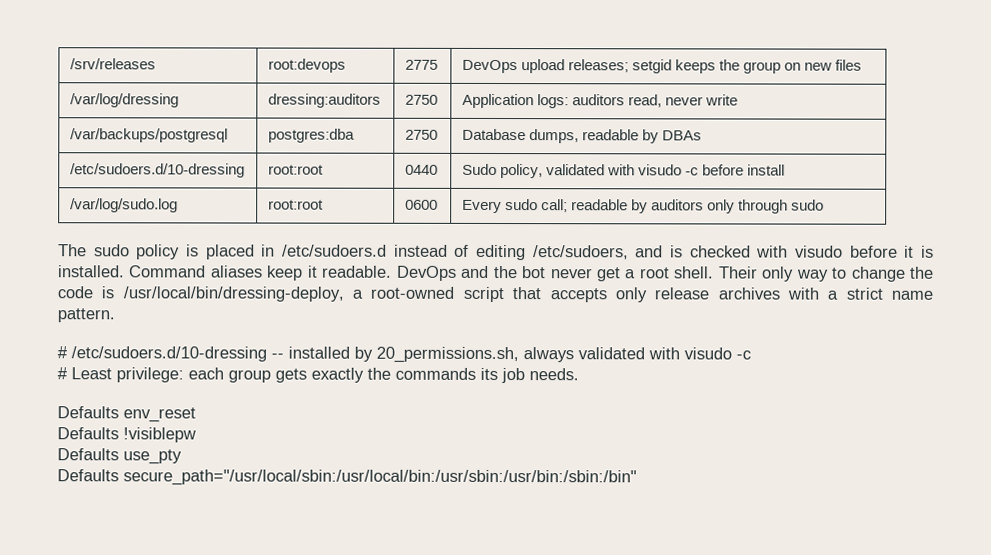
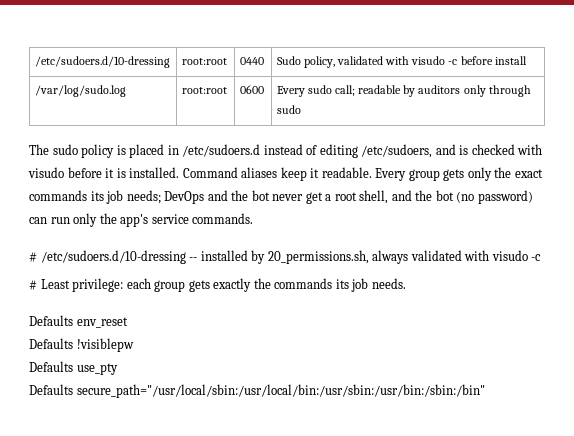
- /srv/releases | root:devops | 2775 | DevOps upload releases; setgid keeps the group on new files
- /var/log/dressing | dressing:auditors | 2750 | Application logs: auditors read, never write
- /var/backups/postgresql | postgres:dba | 2750 | Database dumps, readable by DBAs
- DevOps and the bot never get a root shell. Their only way to change the code is /usr/local/bin/dressing-deploy, a root-owned script that accepts only release archives with a strict name pattern.
+ Every group gets only the exact commands its job needs; DevOps and the bot never get a root shell, and the bot (no password) can run only the app's service commands.

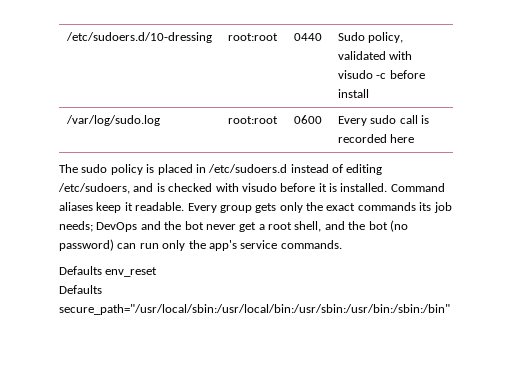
- /var/log/sudo.log | root:root | 0600 | Every sudo call; readable by auditors only through sudo
+ /var/log/sudo.log | root:root | 0600 | Every sudo call is recorded here
- # /etc/sudoers.d/10-dressing -- installed by 20_permissions.sh, always validated with visudo -c
- # Least privilege: each group gets exactly the commands its job needs.
  Defaults env_reset
- Defaults !visiblepw
- Defaults use_pty

